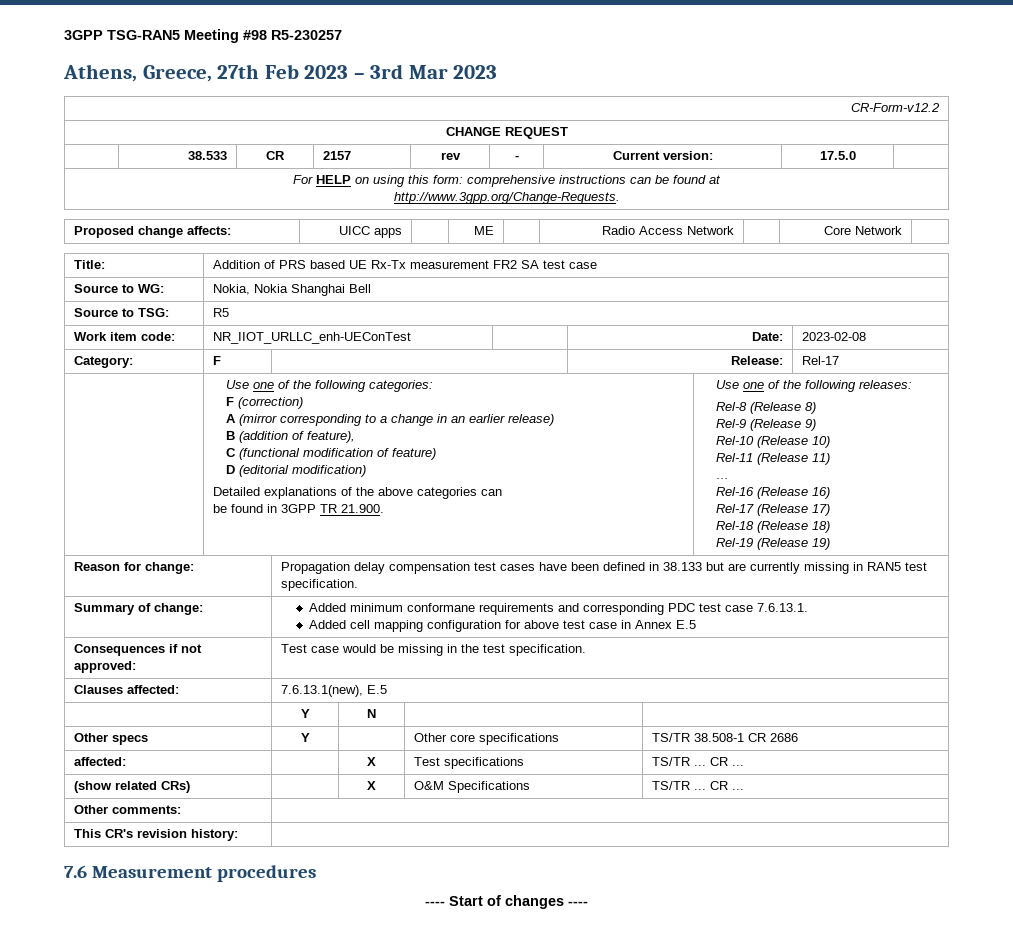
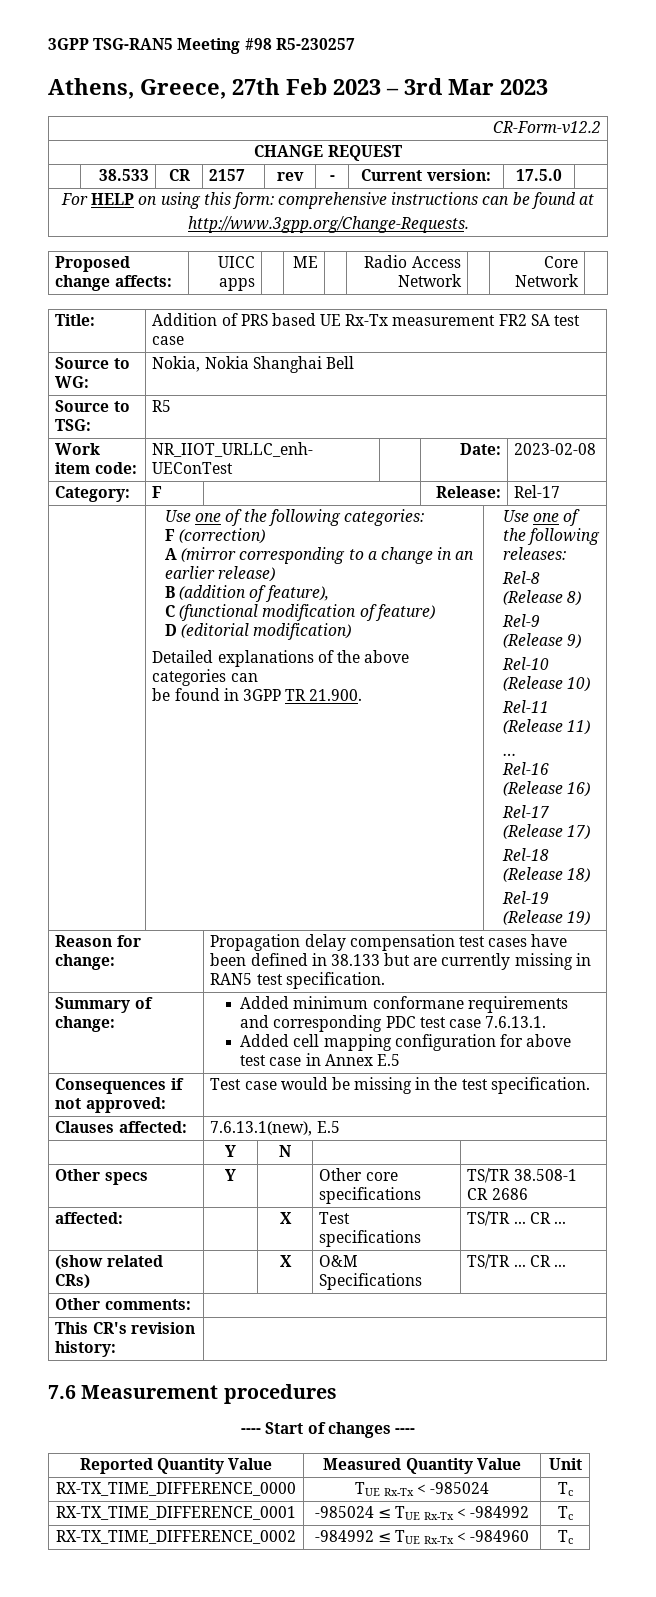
+ Reported Quantity Value | Measured Quantity Value | Unit
+ RX-TX_TIME_DIFFERENCE_0000 | TUE Rx-Tx < -985024 | Tc
+ RX-TX_TIME_DIFFERENCE_0001 | -985024 ≤ TUE Rx-Tx < -984992 | Tc
+ RX-TX_TIME_DIFFERENCE_0002 | -984992 ≤ TUE Rx-Tx < -984960 | Tc

